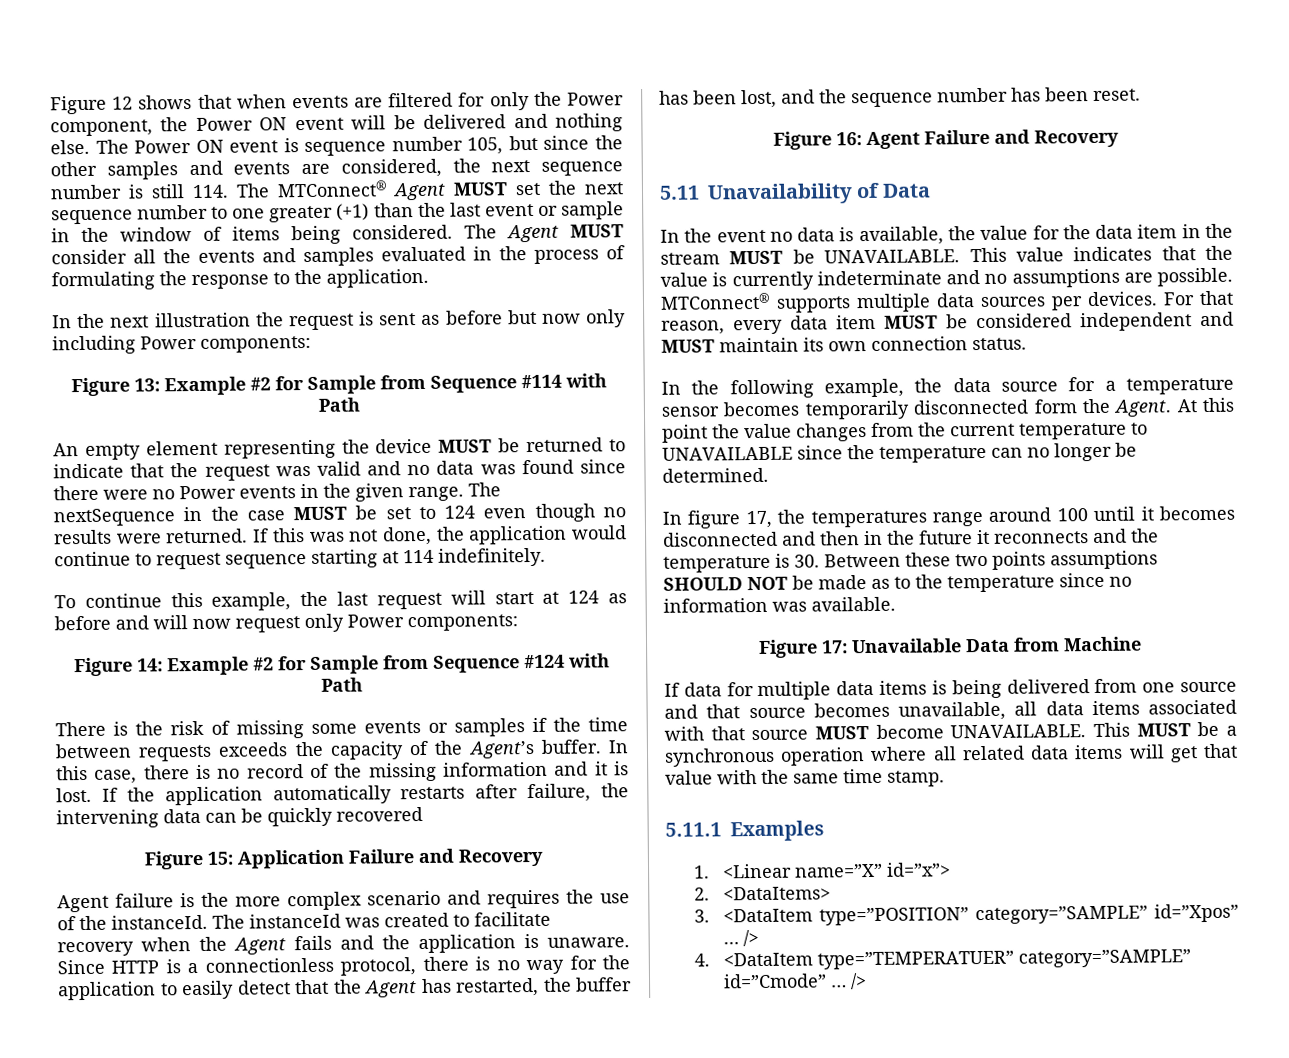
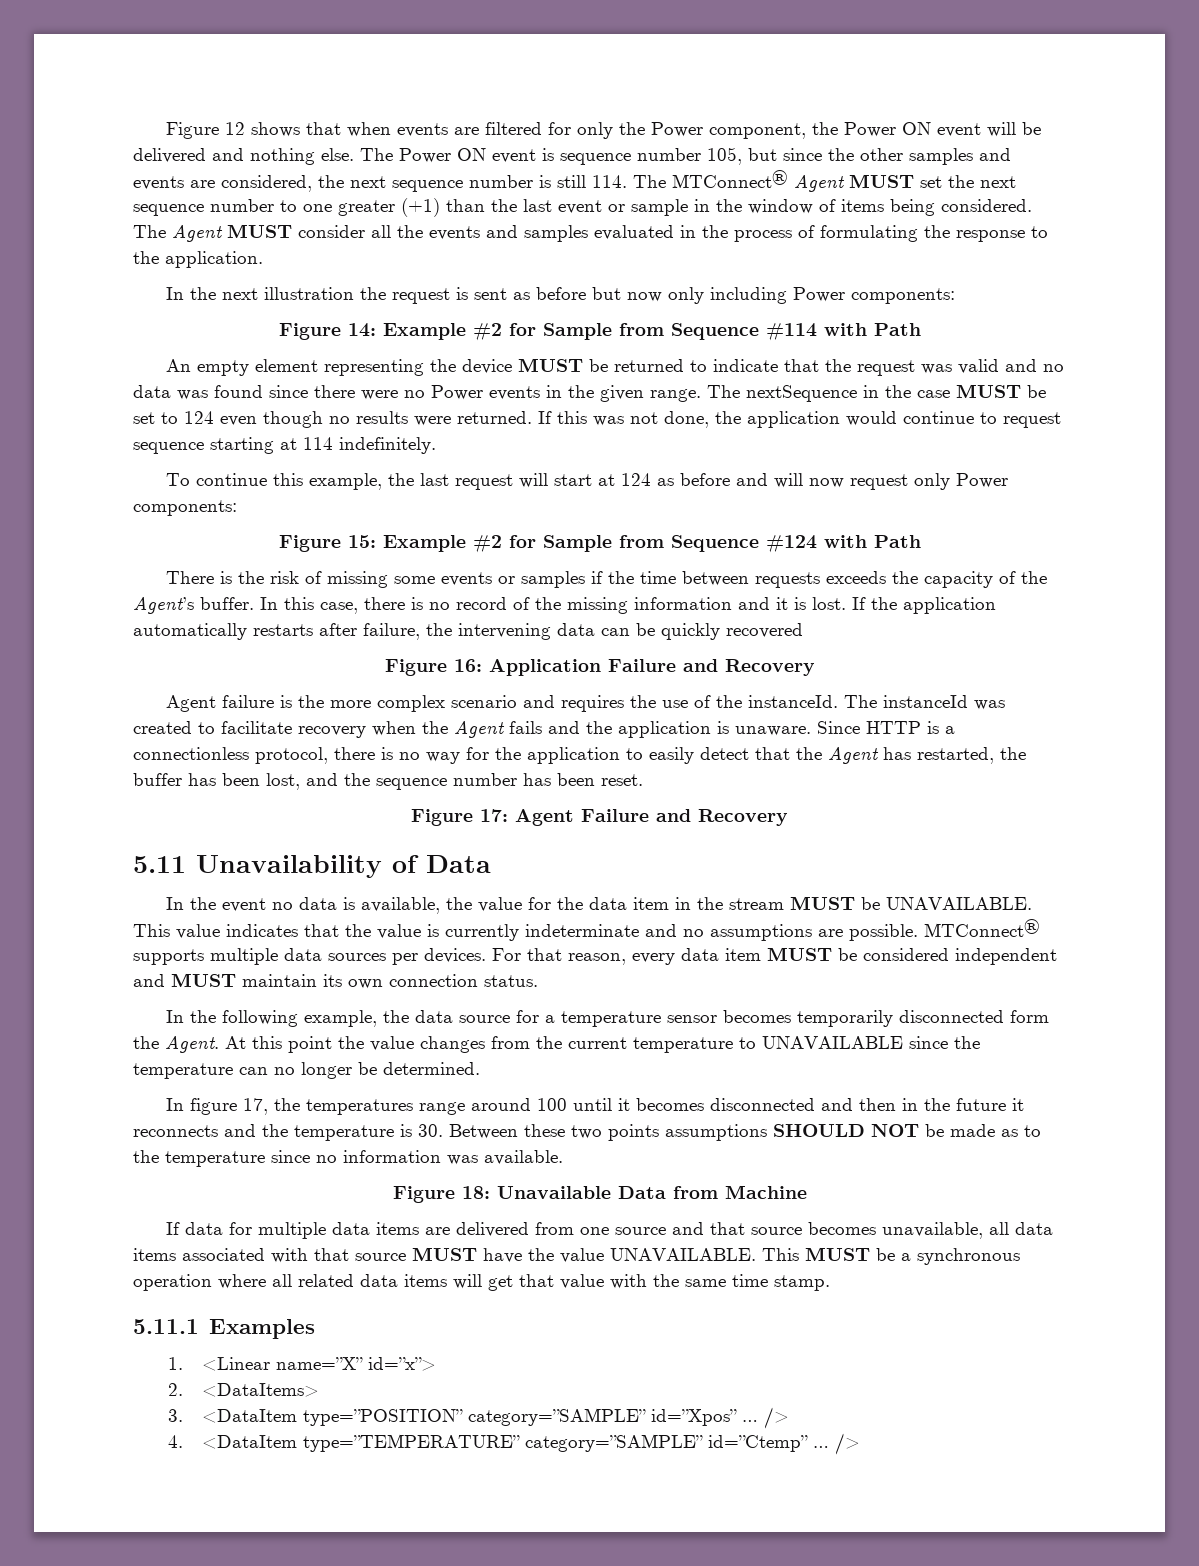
- Figure 13: Example #2 for Sample from Sequence #114 with Path
+ Figure 14: Example #2 for Sample from Sequence #114 with Path
- Figure 14: Example #2 for Sample from Sequence #124 with Path
+ Figure 15: Example #2 for Sample from Sequence #124 with Path
- Figure 15: Application Failure and Recovery
+ Figure 16: Application Failure and Recovery
- Figure 16: Agent Failure and Recovery
+ Figure 17: Agent Failure and Recovery
- Figure 17: Unavailable Data from Machine
+ Figure 18: Unavailable Data from Machine
- If data for multiple data items is being delivered from one source and that source becomes unavailable, all data items associated with that source MUST become UNAVAILABLE.
+ If data for multiple data items are delivered from one source and that source becomes unavailable, all data items associated with that source MUST have the value UNAVAILABLE.
- 4. <DataItem type=”TEMPERATUER” category=”SAMPLE” id=”Cmode” …
+ 4. <DataItem type=”TEMPERATURE” category=”SAMPLE” id=”Ctemp” …

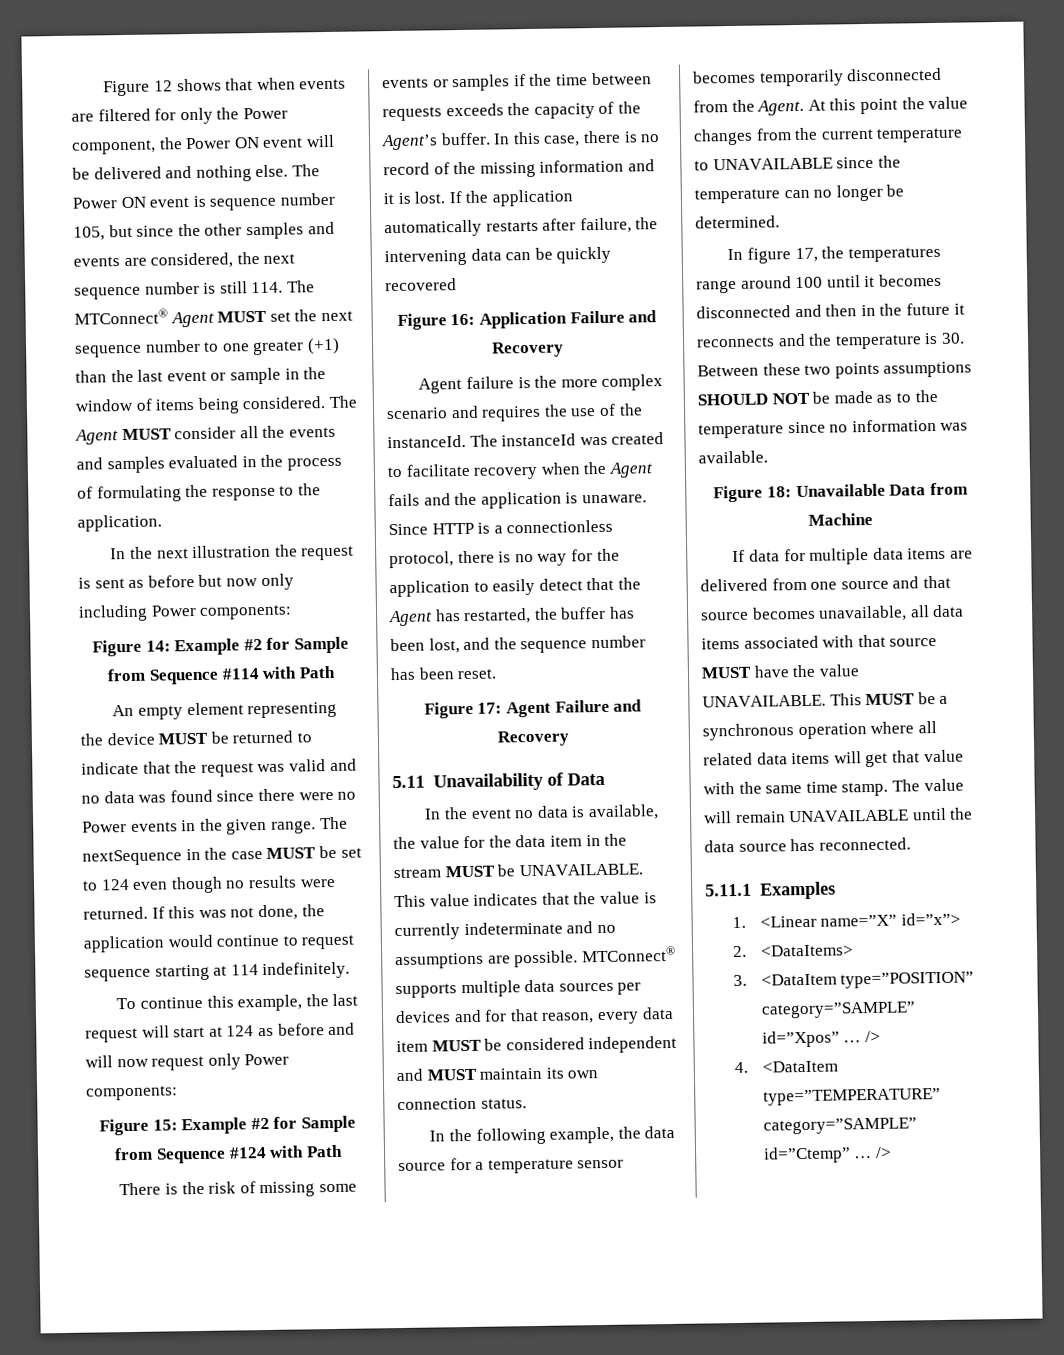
- MTConnect® supports multiple data sources per devices. For that reason, every data item MUST be considered independent and MUST maintain its own connection status.
+ MTConnect® supports multiple data sources per devices and for that reason, every data item MUST be considered independent and MUST maintain its own connection status.
- In the following example, the data source for a temperature sensor becomes temporarily disconnected form the Agent.
+ In the following example, the data source for a temperature sensor becomes temporarily disconnected from the Agent.
+ The value will remain UNAVAILABLE until the data source has reconnected.

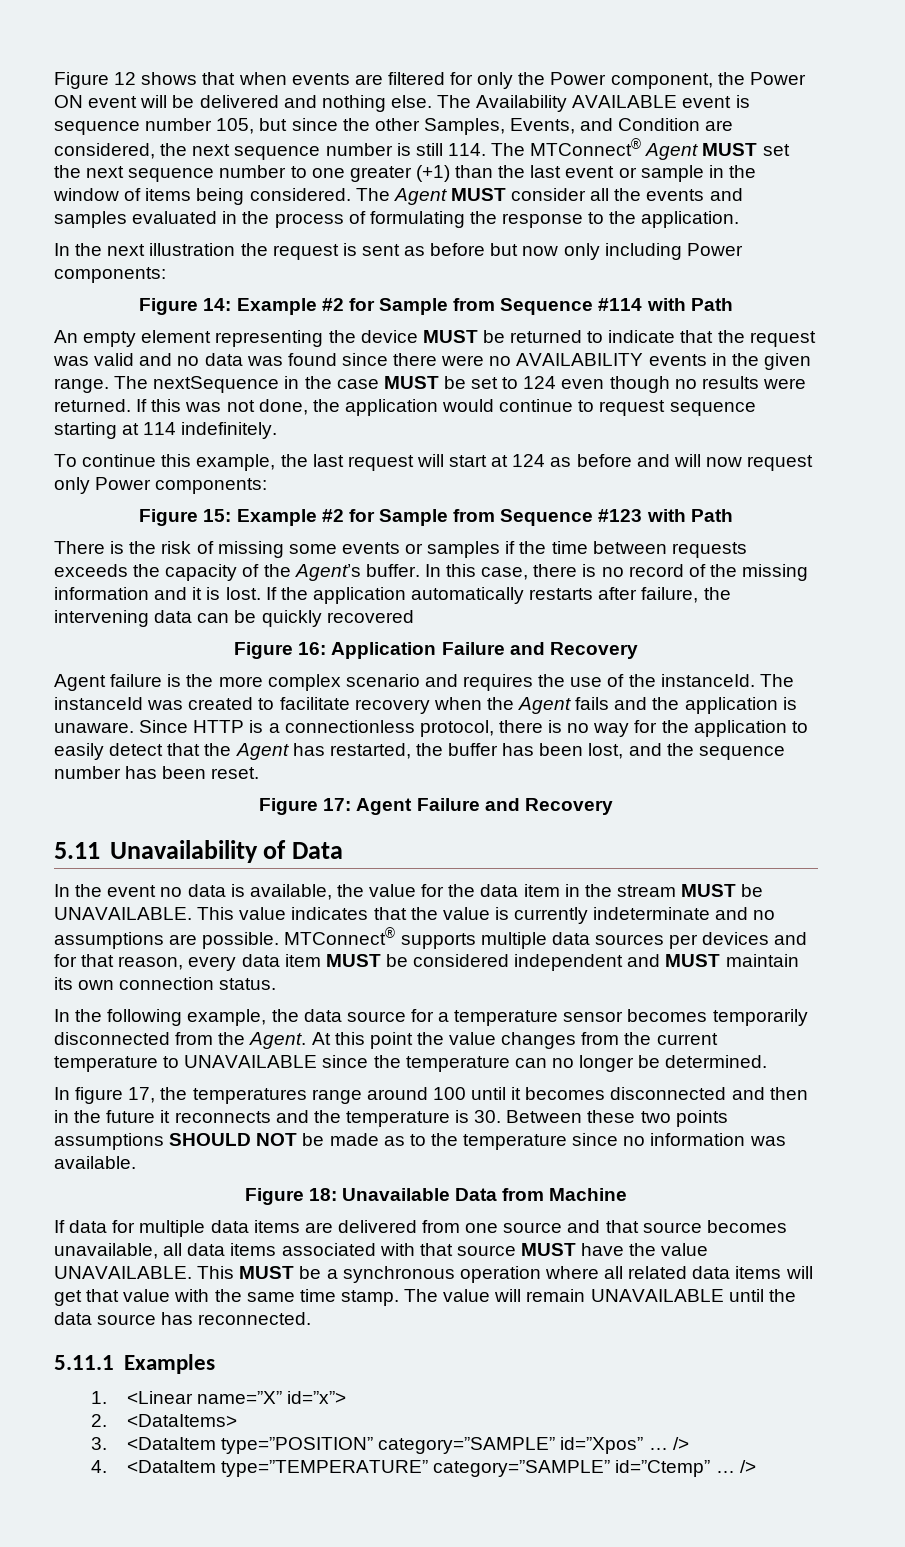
- The Power ON event is sequence number 105, but since the other samples and events are considered, the next sequence number is still 114. The MTConnect® Agent MUST set the next sequence number to one greater (+1) than the last event or sample in the window of items being considered.
+ The Availability AVAILABLE event is sequence number 105, but since the other Samples, Events, and Condition are considered, the next sequence number is still 114. The MTConnect® Agent MUST set the next sequence number to one greater (+1) than the last event or sample in the window of items being considered.
- An empty element representing the device MUST be returned to indicate that the request was valid and no data was found since there were no Power events in the given range.
+ An empty element representing the device MUST be returned to indicate that the request was valid and no data was found since there were no AVAILABILITY events in the given range.
- Figure 15: Example #2 for Sample from Sequence #124 with Path
+ Figure 15: Example #2 for Sample from Sequence #123 with Path

